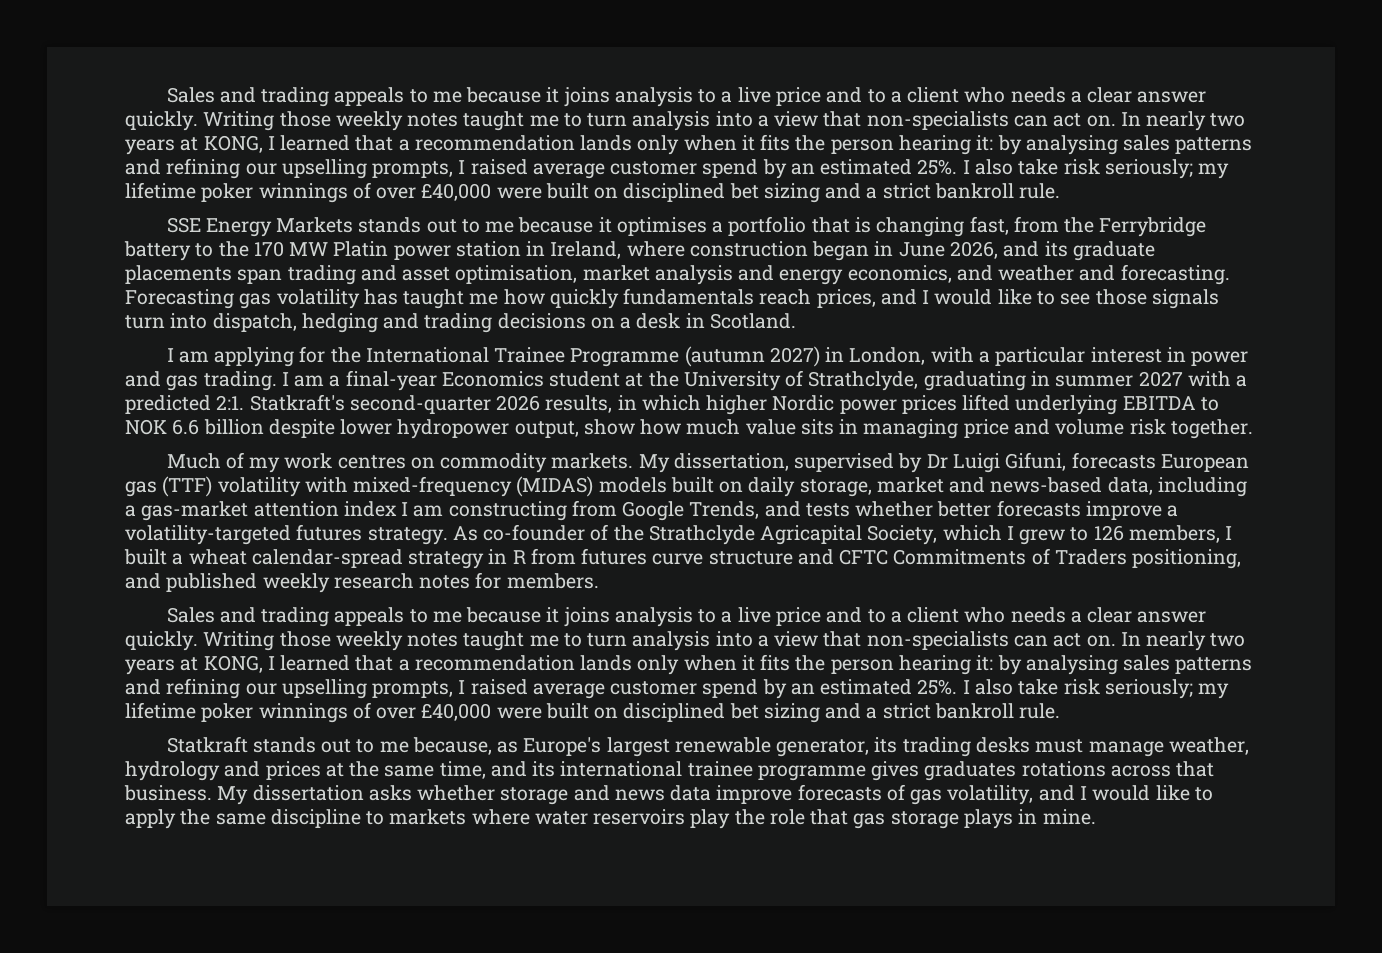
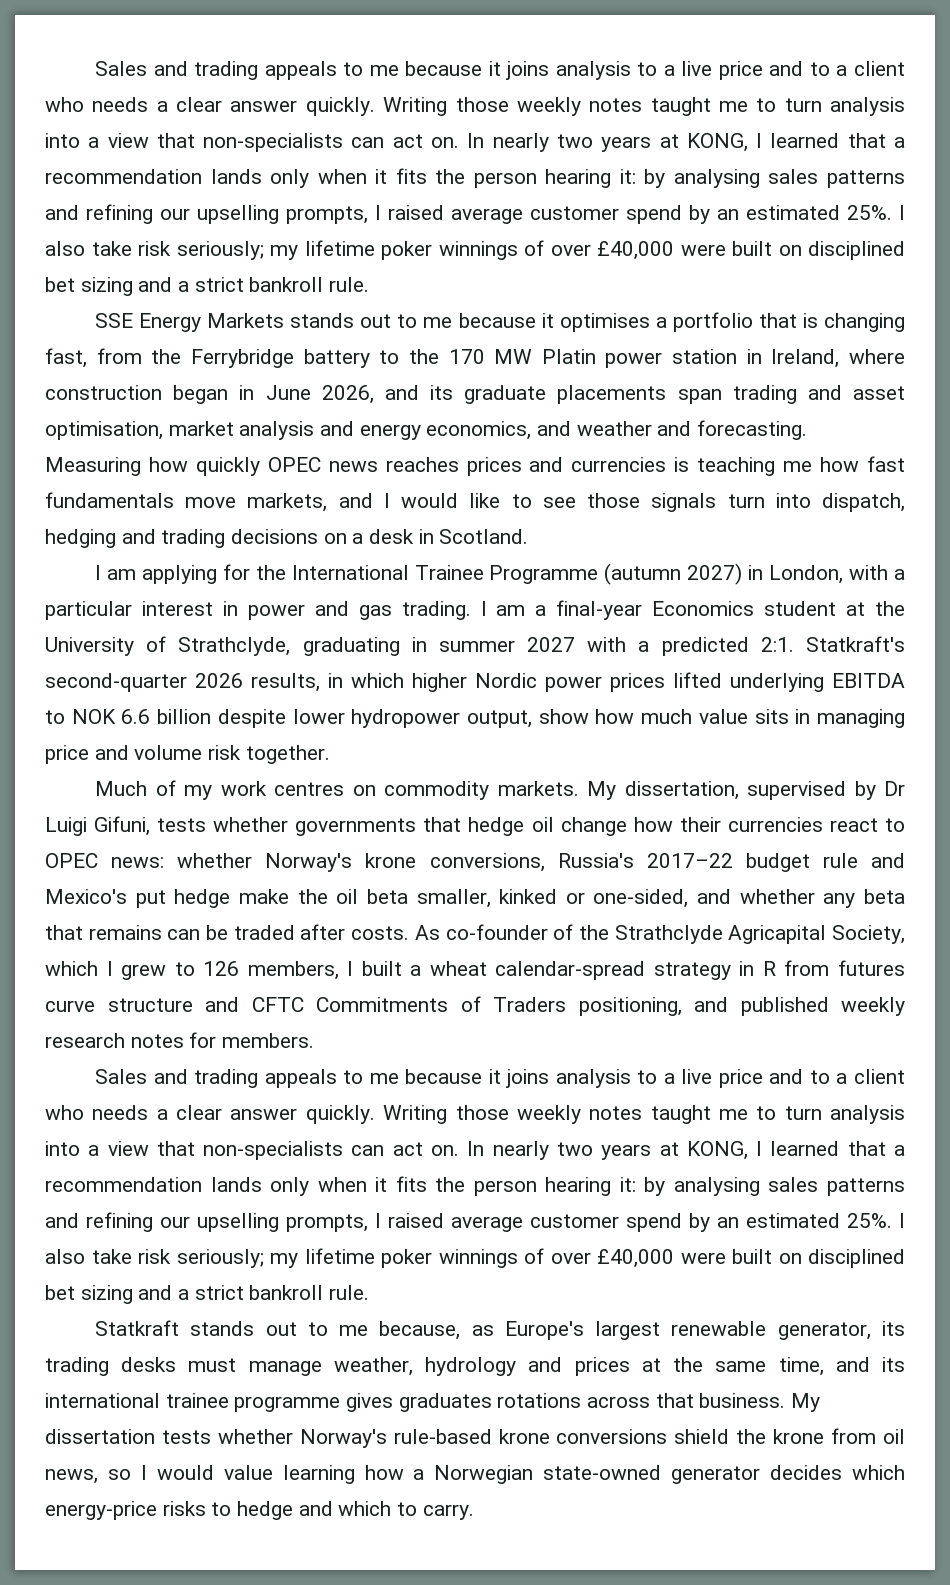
- Forecasting gas volatility has taught me how quickly fundamentals reach prices, and I would like to see those signals turn into dispatch, hedging and trading decisions on a desk in Scotland.
+ Measuring how quickly OPEC news reaches prices and currencies is teaching me how fast fundamentals move markets, and I would like to see those signals turn into dispatch, hedging and trading decisions on a desk in Scotland.
- My dissertation, supervised by Dr Luigi Gifuni, forecasts European gas (TTF) volatility with mixed-frequency (MIDAS) models built on daily storage, market and news-based data, including a gas-market attention index I am constructing from Google Trends, and tests whether better forecasts improve a volatility-targeted futures strategy.
+ My dissertation, supervised by Dr Luigi Gifuni, tests whether governments that hedge oil change how their currencies react to OPEC news: whether Norway's krone conversions, Russia's 2017–22 budget rule and Mexico's put hedge make the oil beta smaller, kinked or one-sided, and whether any beta that remains can be traded after costs.
- My dissertation asks whether storage and news data improve forecasts of gas volatility, and I would like to apply the same discipline to markets where water reservoirs play the role that gas storage plays in mine.
+ My dissertation tests whether Norway's rule-based krone conversions shield the krone from oil news, so I would value learning how a Norwegian state-owned generator decides which energy-price risks to hedge and which to carry.

